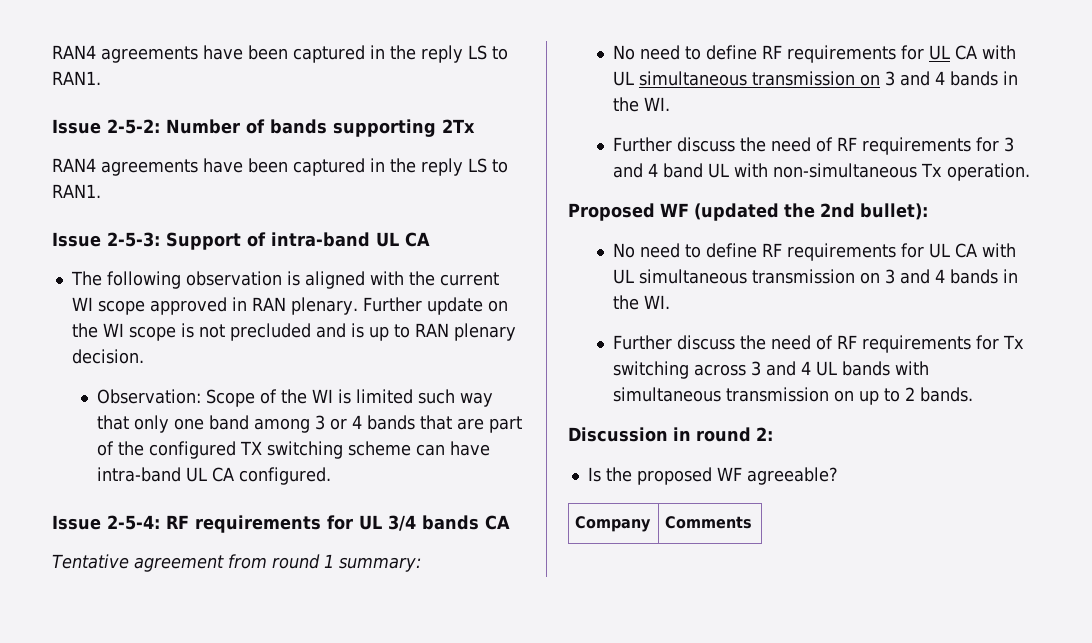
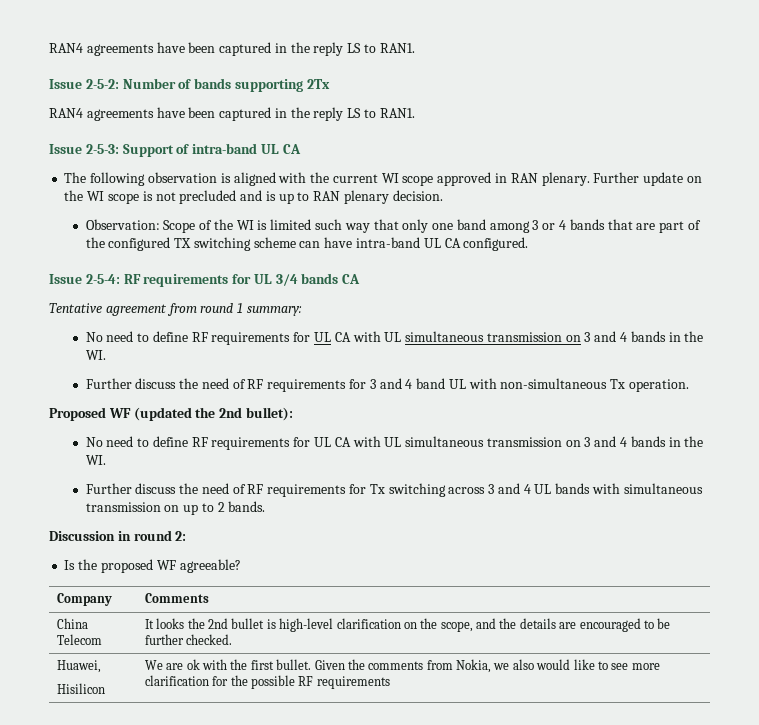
+ China Telecom | It looks the 2nd bullet is high-level clarification on the scope, and the details are encouraged to be further checked.
+ Huawei,
+ Hisilicon | We are ok with the first bullet. Given the comments from Nokia, we also would like to see more clarification for the possible RF requirements

